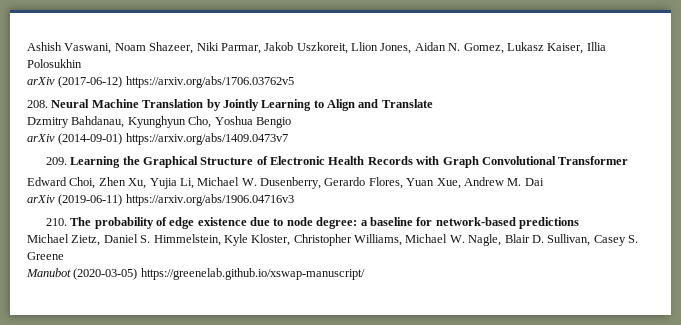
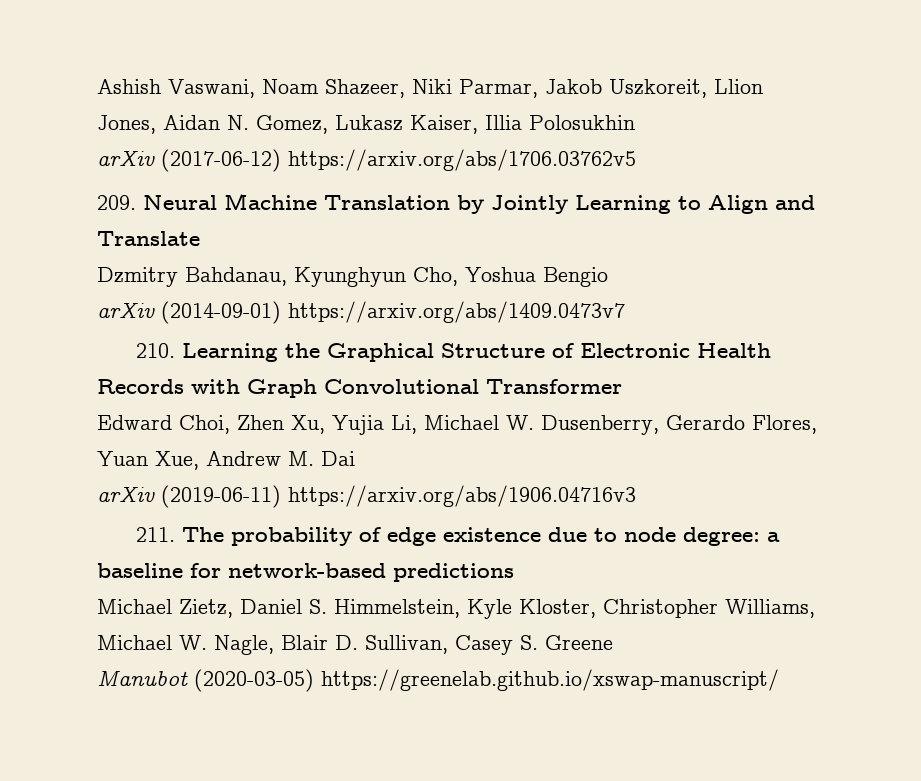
- 208. Neural Machine Translation by Jointly Learning to Align and Translate
+ 209. Neural Machine Translation by Jointly Learning to Align and Translate
- 209. Learning the Graphical Structure of Electronic Health Records with Graph Convolutional Transformer
+ 210. Learning the Graphical Structure of Electronic Health Records with Graph Convolutional Transformer
- 210. The probability of edge existence due to node degree: a baseline for network-based predictions
+ 211. The probability of edge existence due to node degree: a baseline for network-based predictions

